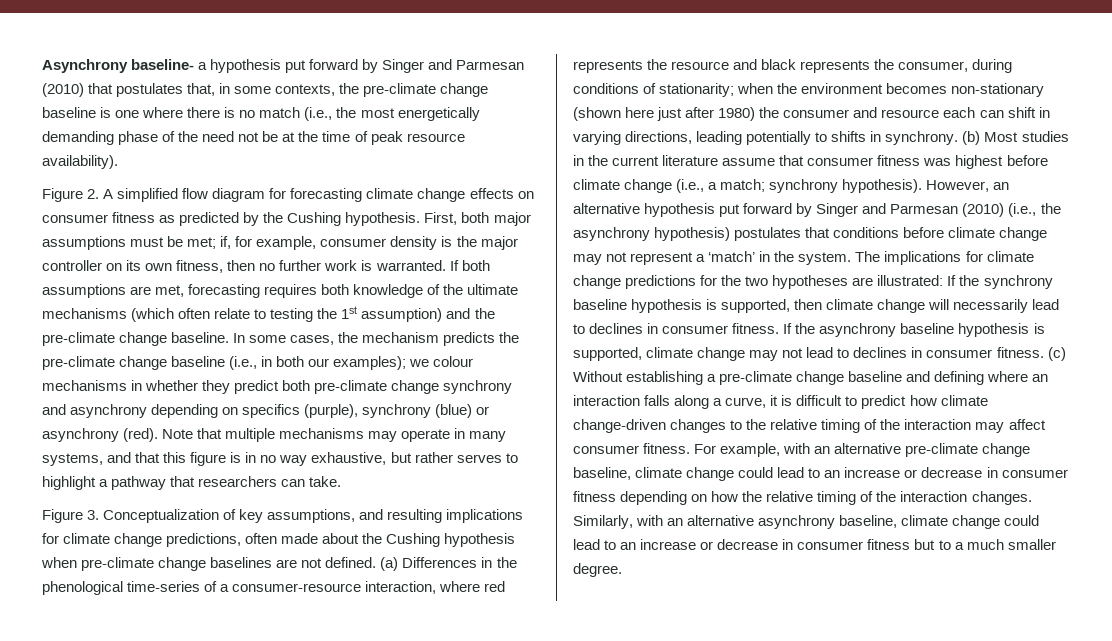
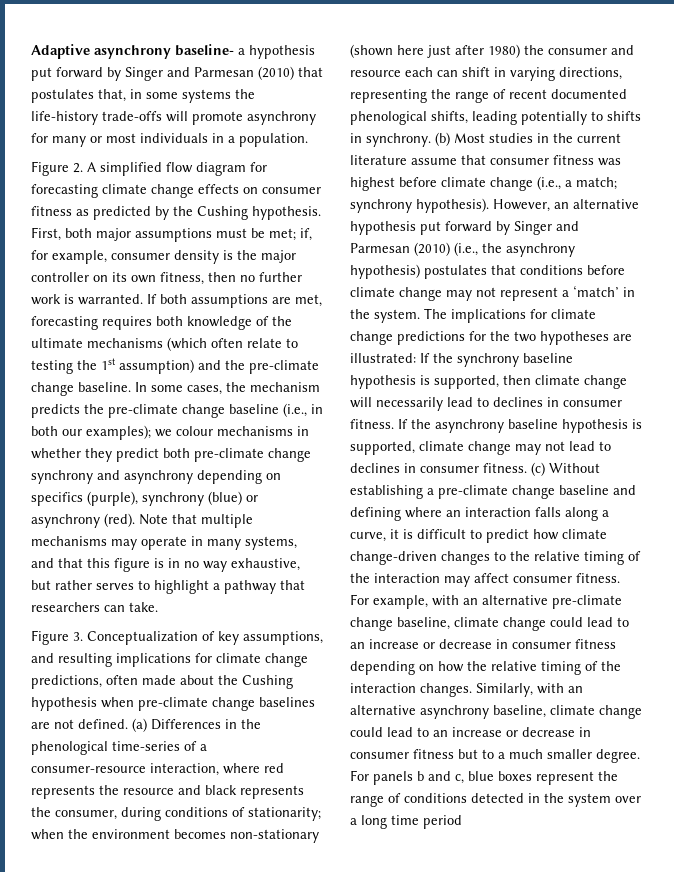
- Asynchrony baseline- a hypothesis put forward by Singer and Parmesan (2010) that postulates that, in some contexts, the pre-climate change baseline is one where there is no match (i.e., the most energetically demanding phase of the need not be at the time of peak resource availability).
+ Adaptive asynchrony baseline- a hypothesis put forward by Singer and Parmesan (2010) that postulates that, in some systems the life-history trade-offs will promote asynchrony for many or most individuals in a population.
- (a) Differences in the phenological time-series of a consumer-resource interaction, where red represents the resource and black represents the consumer, during conditions of stationarity; when the environment becomes non-stationary (shown here just after 1980) the consumer and resource each can shift in varying directions, leading potentially to shifts in synchrony.
+ (a) Differences in the phenological time-series of a consumer-resource interaction, where red represents the resource and black represents the consumer, during conditions of stationarity; when the environment becomes non-stationary (shown here just after 1980) the consumer and resource each can shift in varying directions, representing the range of recent documented phenological shifts, leading potentially to shifts in synchrony.
+ For panels b and c, blue boxes represent the range of conditions detected in the system over a long time period

